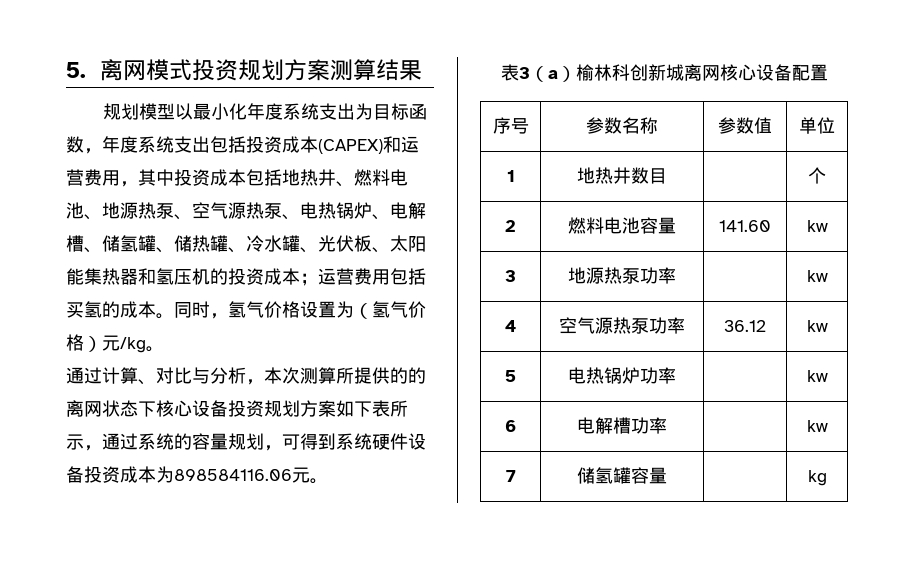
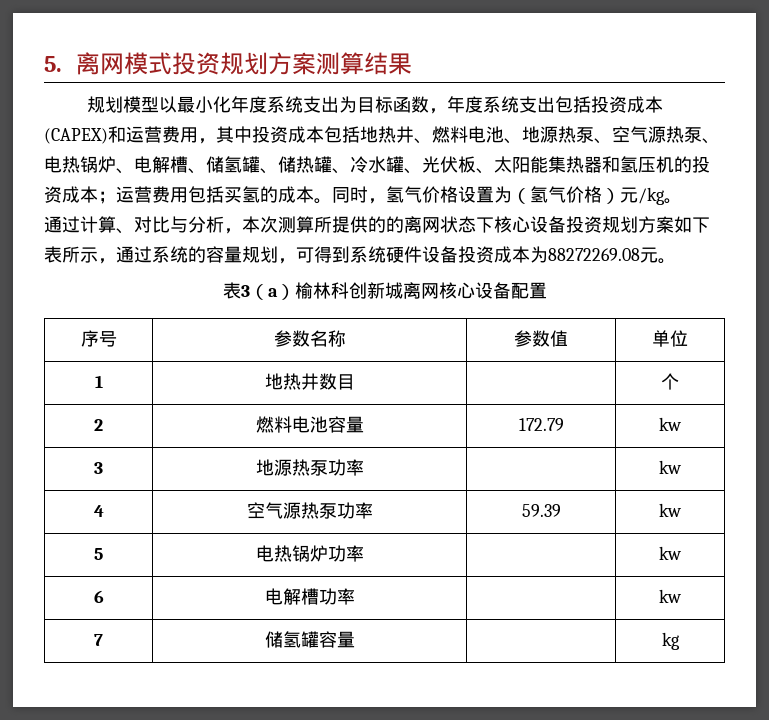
- 通过计算、对比与分析，本次测算所提供的的离网状态下核心设备投资规划方案如下表所示，通过系统的容量规划，可得到系统硬件设备投资成本为898584116.06元。
+ 通过计算、对比与分析，本次测算所提供的的离网状态下核心设备投资规划方案如下表所示，通过系统的容量规划，可得到系统硬件设备投资成本为88272269.08元。
- 2 | 燃料电池容量 | 141.60 | kw
+ 2 | 燃料电池容量 | 172.79 | kw
- 4 | 空气源热泵功率 | 36.12 | kw
+ 4 | 空气源热泵功率 | 59.39 | kw

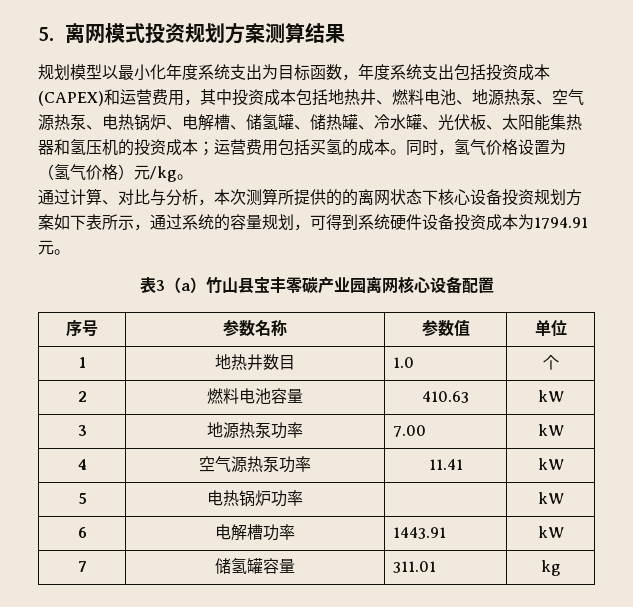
- 通过计算、对比与分析，本次测算所提供的的离网状态下核心设备投资规划方案如下表所示，通过系统的容量规划，可得到系统硬件设备投资成本为88272269.08元。
+ 通过计算、对比与分析，本次测算所提供的的离网状态下核心设备投资规划方案如下表所示，通过系统的容量规划，可得到系统硬件设备投资成本为1794.91元。
- 表3（a）榆林科创新城离网核心设备配置
+ 表3（a）竹山县宝丰零碳产业园离网核心设备配置
- 1 | 地热井数目 | | 个
+ 1 | 地热井数目 | 1.0 | 个
- 2 | 燃料电池容量 | 172.79 | kw
+ 2 | 燃料电池容量 | 410.63 | kW
- 3 | 地源热泵功率 | | kw
+ 3 | 地源热泵功率 | 7.00 | kW
- 4 | 空气源热泵功率 | 59.39 | kw
+ 4 | 空气源热泵功率 | 11.41 | kW
- 5 | 电热锅炉功率 | | kw
+ 5 | 电热锅炉功率 | | kW
- 6 | 电解槽功率 | | kw
+ 6 | 电解槽功率 | 1443.91 | kW
- 7 | 储氢罐容量 | | kg
+ 7 | 储氢罐容量 | 311.01 | kg

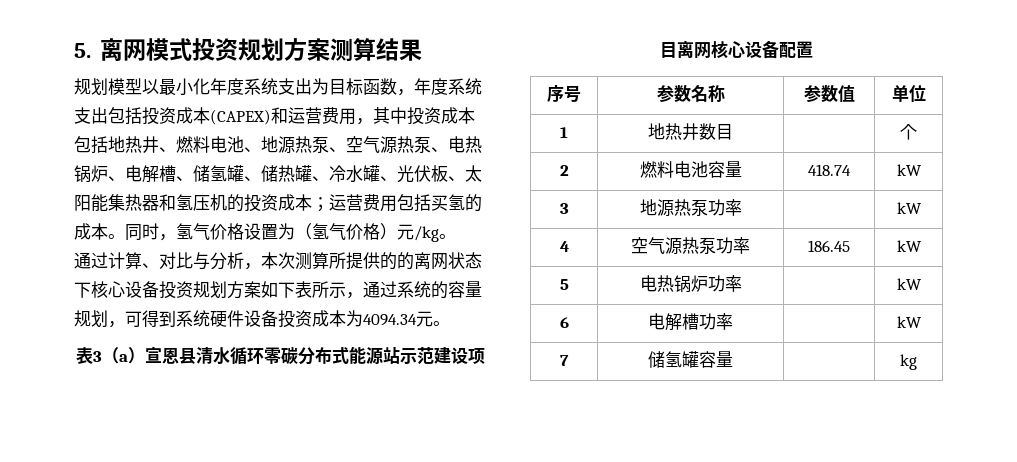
- 通过计算、对比与分析，本次测算所提供的的离网状态下核心设备投资规划方案如下表所示，通过系统的容量规划，可得到系统硬件设备投资成本为1794.91元。
+ 通过计算、对比与分析，本次测算所提供的的离网状态下核心设备投资规划方案如下表所示，通过系统的容量规划，可得到系统硬件设备投资成本为4094.34元。
- 表3（a）竹山县宝丰零碳产业园离网核心设备配置
+ 表3（a）宣恩县清水循环零碳分布式能源站示范建设项目离网核心设备配置
- 1 | 地热井数目 | 1.0 | 个
+ 1 | 地热井数目 | | 个
- 2 | 燃料电池容量 | 410.63 | kW
+ 2 | 燃料电池容量 | 418.74 | kW
- 3 | 地源热泵功率 | 7.00 | kW
+ 3 | 地源热泵功率 | | kW
- 4 | 空气源热泵功率 | 11.41 | kW
+ 4 | 空气源热泵功率 | 186.45 | kW
- 6 | 电解槽功率 | 1443.91 | kW
+ 6 | 电解槽功率 | | kW
- 7 | 储氢罐容量 | 311.01 | kg
+ 7 | 储氢罐容量 | | kg

